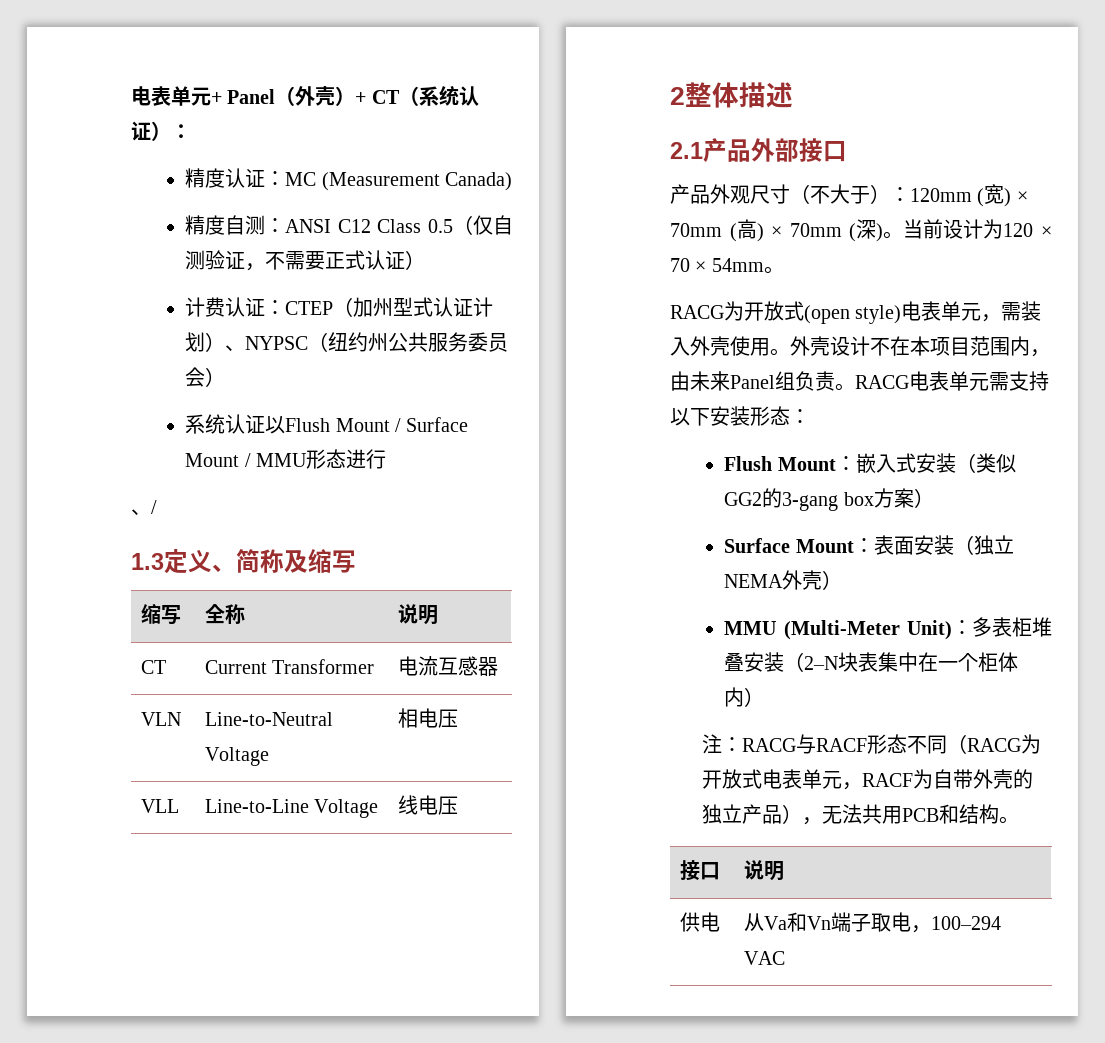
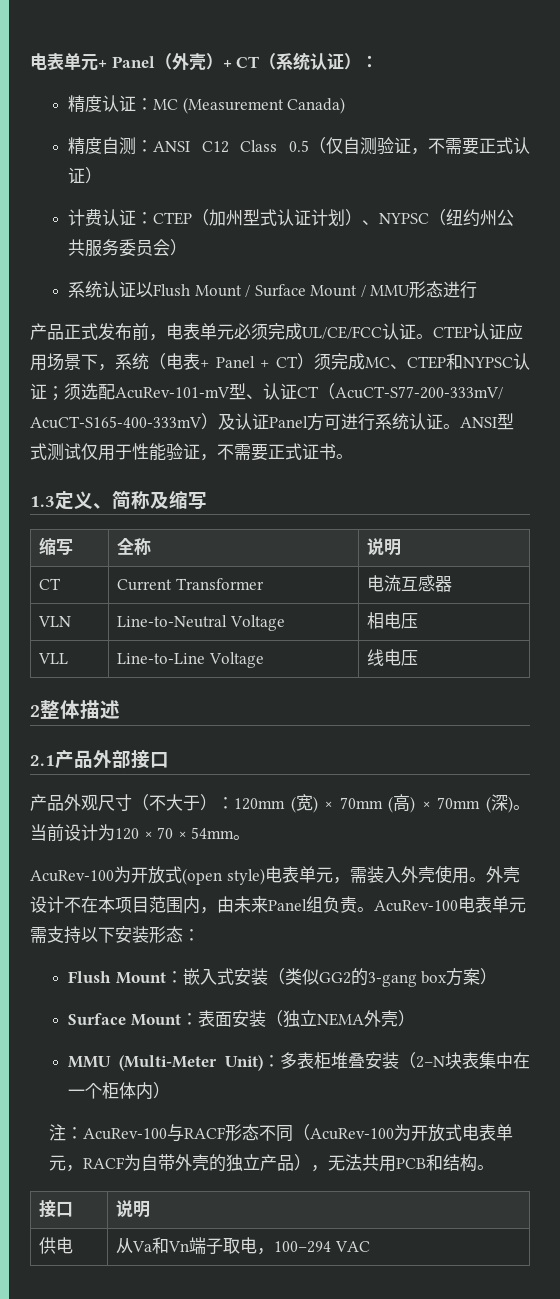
- 、/
+ 产品正式发布前，电表单元必须完成UL/CE/FCC认证。CTEP认证应用场景下，系统（电表+ Panel + CT）须完成MC、CTEP和NYPSC认证；须选配AcuRev-101-mV型、认证CT（AcuCT-S77-200-333mV/ AcuCT-S165-400-333mV）及认证Panel方可进行系统认证。ANSI型式测试仅用于性能验证，不需要正式证书。
- RACG为开放式(open style)电表单元，需装入外壳使用。
+ AcuRev-100为开放式(open style)电表单元，需装入外壳使用。
- RACG电表单元需支持以下安装形态：
+ AcuRev-100电表单元需支持以下安装形态：
- 注：RACG与RACF形态不同（RACG为开放式电表单元，RACF为自带外壳的独立产品），无法共用PCB和结构。
+ 注：AcuRev-100与RACF形态不同（AcuRev-100为开放式电表单元，RACF为自带外壳的独立产品），无法共用PCB和结构。

